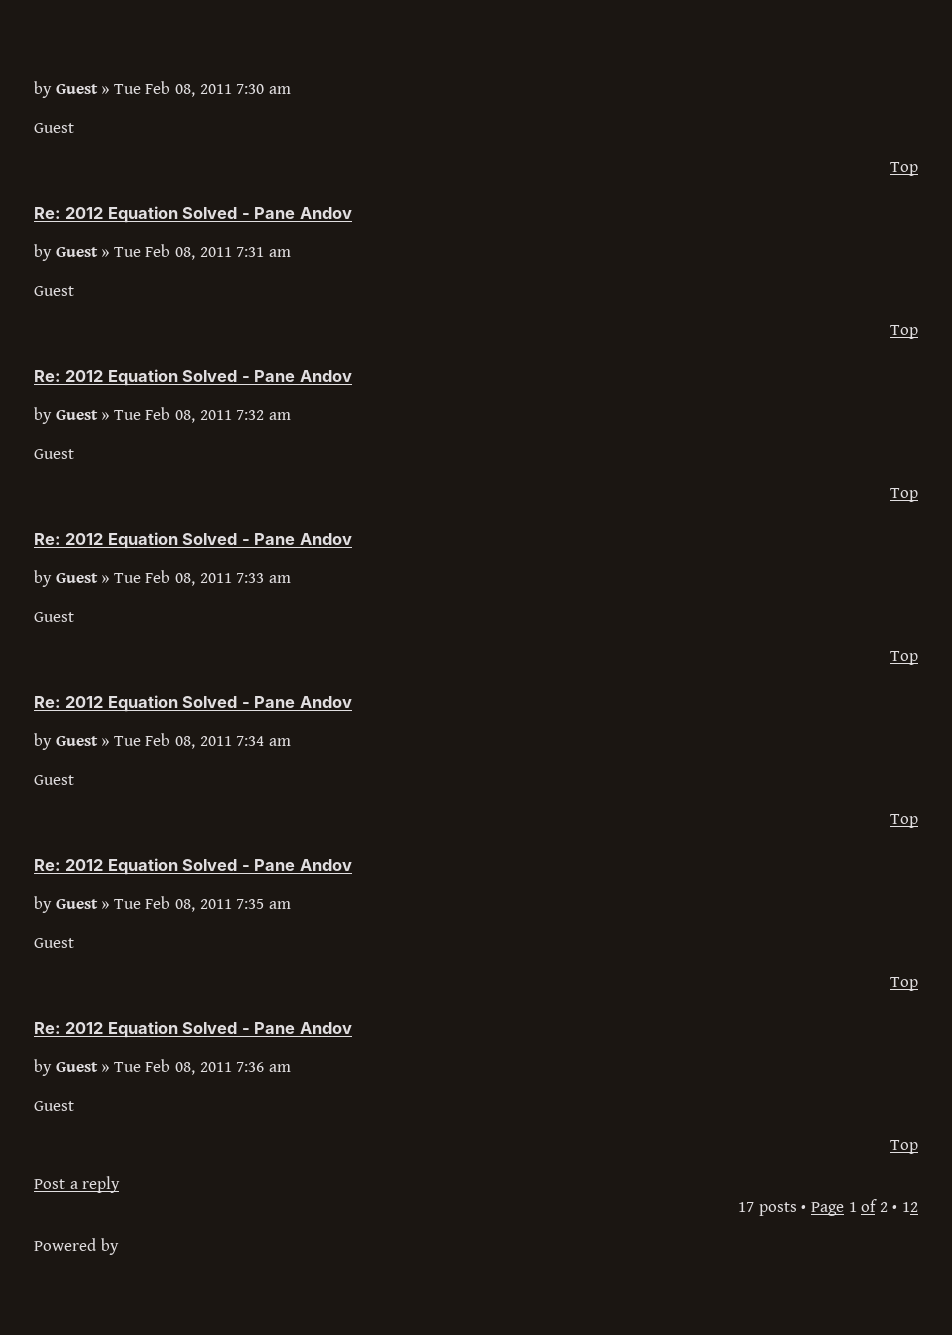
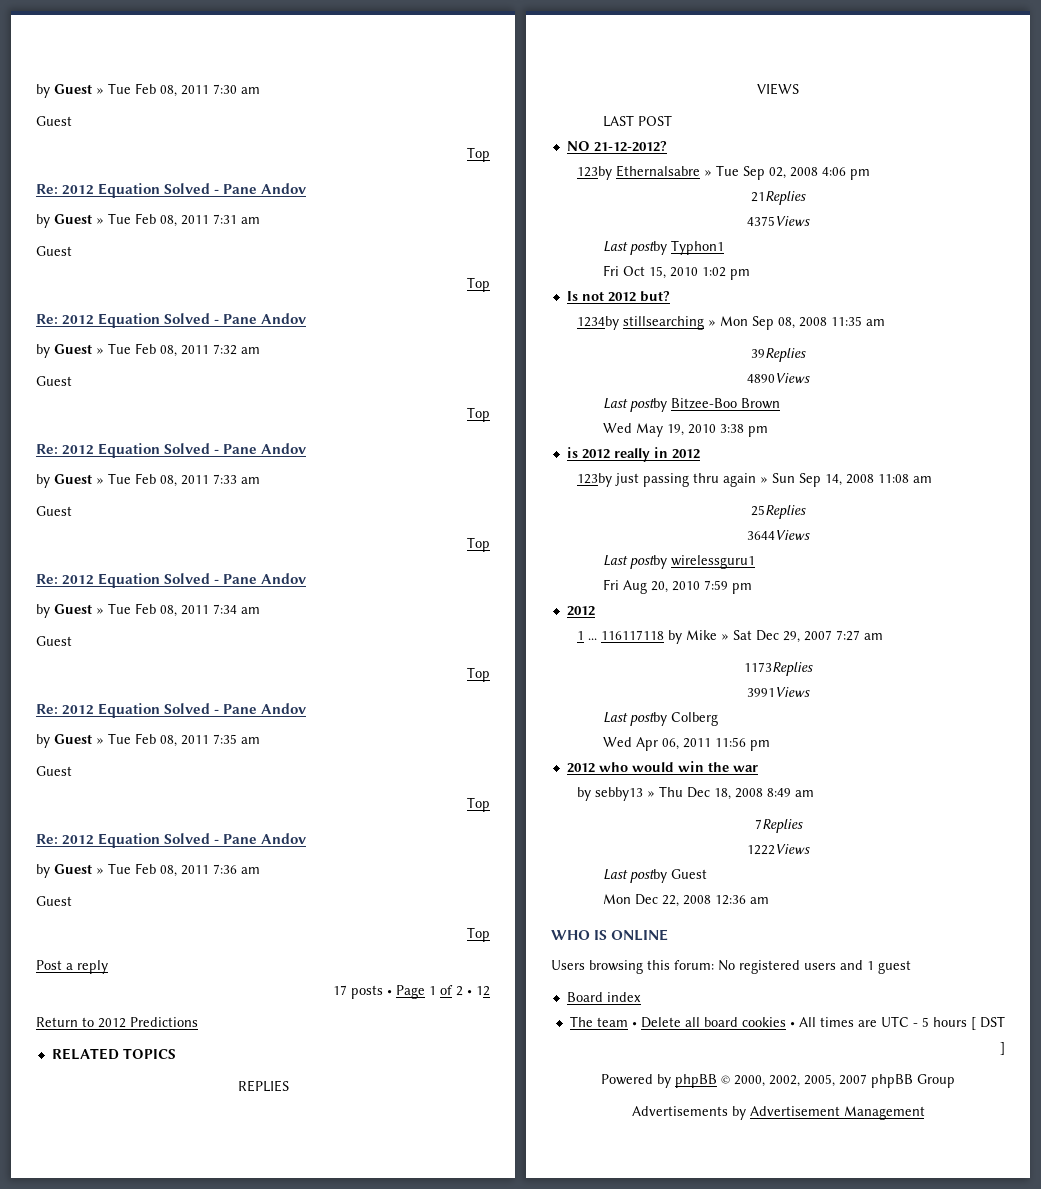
- Powered by
+ Return to 2012 Predictions
+ RELATED TOPICS
+ REPLIES
+ VIEWS
+ LAST POST
+ NO 21-12-2012?
+ 123by Ethernalsabre » Tue Sep 02, 2008 4:06 pm
+ 21Replies
+ 4375Views
+ Last postby Typhon1
+ Fri Oct 15, 2010 1:02 pm
+ Is not 2012 but?
+ 1234by stillsearching » Mon Sep 08, 2008 11:35 am
+ 39Replies
+ 4890Views
+ Last postby Bitzee-Boo Brown
+ Wed May 19, 2010 3:38 pm
+ is 2012 really in 2012
+ 123by just passing thru again » Sun Sep 14, 2008 11:08 am
+ 25Replies
+ 3644Views
+ Last postby wirelessguru1
+ Fri Aug 20, 2010 7:59 pm
+ 2012
+ 1 ... 116117118 by Mike » Sat Dec 29, 2007 7:27 am
+ 1173Replies
+ 3991Views
+ Last postby Colberg
+ Wed Apr 06, 2011 11:56 pm
+ 2012 who would win the war
+ by sebby13 » Thu Dec 18, 2008 8:49 am
+ 7Replies
+ 1222Views
+ Last postby Guest
+ Mon Dec 22, 2008 12:36 am
+ WHO IS ONLINE
+ Users browsing this forum: No registered users and 1 guest
+ Board index
+ The team • Delete all board cookies • All times are UTC - 5 hours [ DST ]
+ Powered by phpBB © 2000, 2002, 2005, 2007 phpBB Group
+ Advertisements by Advertisement Management

